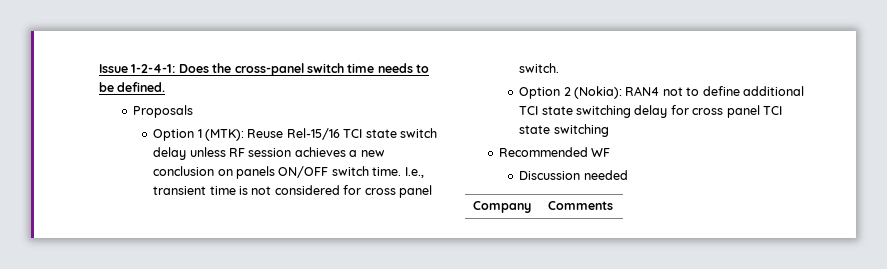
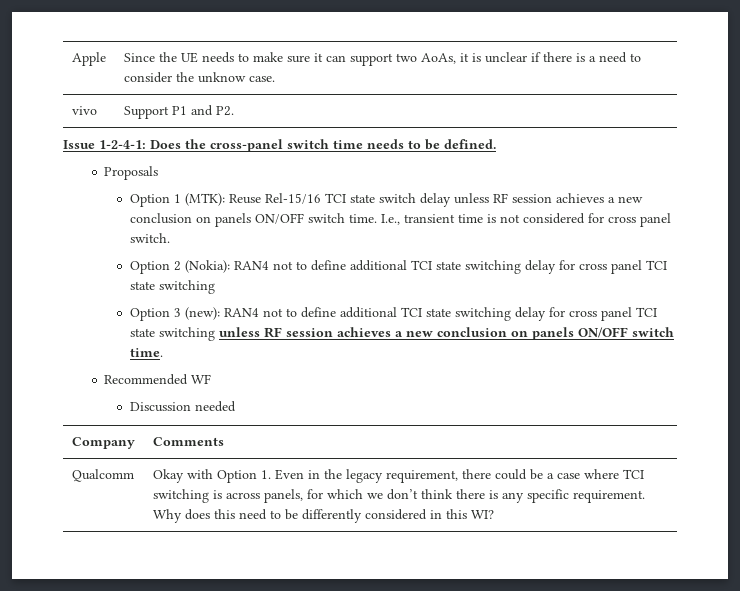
+ Apple | Since the UE needs to make sure it can support two AoAs, it is unclear if there is a need to consider the unknow case.
+ vivo | Support P1 and P2.
+ Option 3 (new): RAN4 not to define additional TCI state switching delay for cross panel TCI state switching unless RF session achieves a new conclusion on panels ON/OFF switch time.
+ Qualcomm | Okay with Option 1. Even in the legacy requirement, there could be a case where TCI switching is across panels, for which we don’t think there is any specific requirement. Why does this need to be differently considered in this WI?

